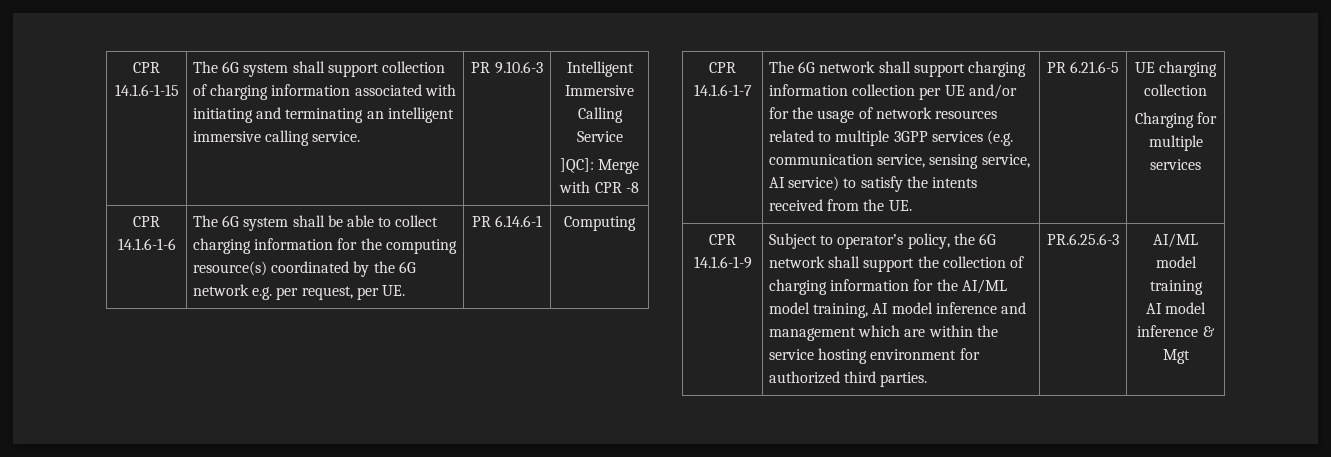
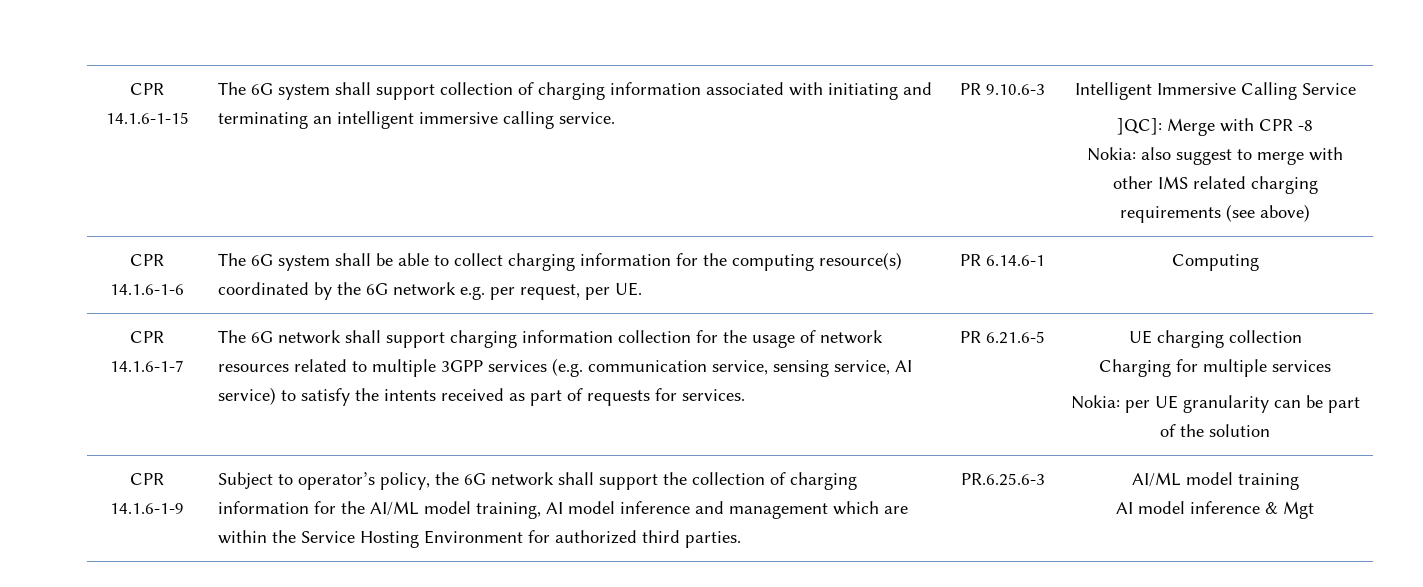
+ Nokia: also suggest to merge with other IMS related charging requirements (see above)
- The 6G network shall support charging information collection per UE and/or for the usage of network resources related to multiple 3GPP services (e.g. communication service, sensing service, AI service) to satisfy the intents received from the UE.
+ The 6G network shall support charging information collection for the usage of network resources related to multiple 3GPP services (e.g. communication service, sensing service, AI service) to satisfy the intents received as part of requests for services.
+ Nokia: per UE granularity can be part of the solution
- Subject to operator’s policy, the 6G network shall support the collection of charging information for the AI/ML model training, AI model inference and management which are within the service hosting environment for authorized third parties.
+ Subject to operator’s policy, the 6G network shall support the collection of charging information for the AI/ML model training, AI model inference and management which are within the Service Hosting Environment for authorized third parties.

